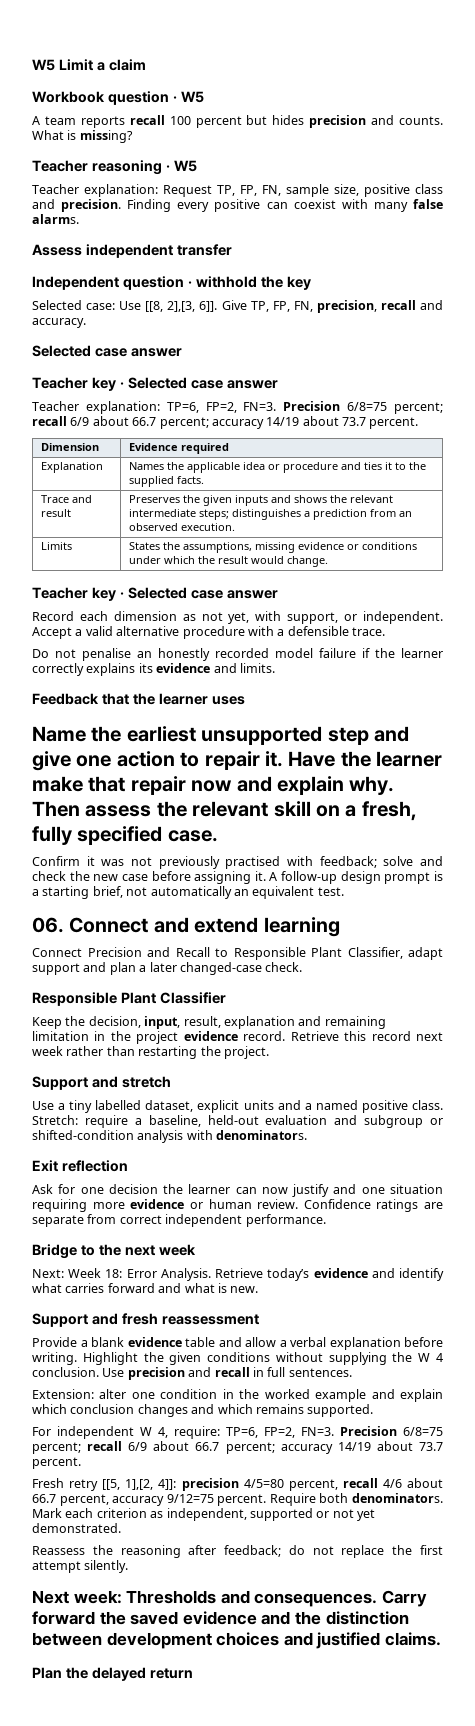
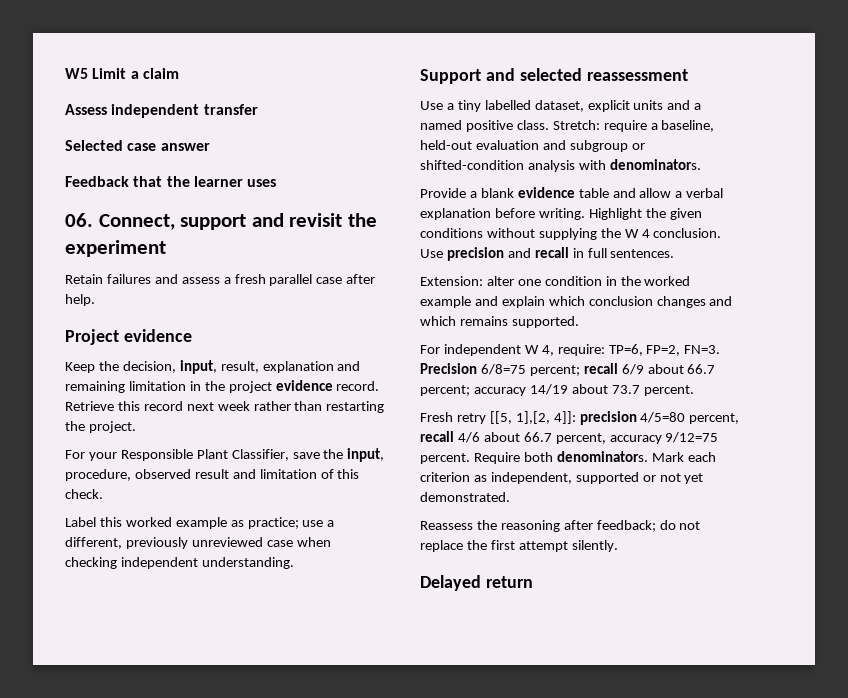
- Workbook question · W5
- A team reports recall 100 percent but hides precision and counts. What is missing?
- Teacher reasoning · W5
- Teacher explanation: Request TP, FP, FN, sample size, positive class and precision. Finding every positive can coexist with many false alarms.
  Assess independent transfer
- Independent question · withhold the key
- Selected case: Use [[8, 2],[3, 6]]. Give TP, FP, FN, precision, recall and accuracy.
  Selected case answer
- Teacher key · Selected case answer
- Teacher explanation: TP=6, FP=2, FN=3. Precision 6/8=75 percent; recall 6/9 about 66.7 percent; accuracy 14/19 about 73.7 percent.
- Dimension | Evidence required
- Explanation | Names the applicable idea or procedure and ties it to the supplied facts.
- Trace and result | Preserves the given inputs and shows the relevant intermediate steps; distinguishes a prediction from an observed execution.
- Limits | States the assumptions, missing evidence or conditions under which the result would change.
- Teacher key · Selected case answer
- Record each dimension as not yet, with support, or independent. Accept a valid alternative procedure with a defensible trace.
- Do not penalise an honestly recorded model failure if the learner correctly explains its evidence and limits.
- Name the earliest unsupported step and give one action to repair it. Have the learner make that repair now and explain why. Then assess the relevant skill on a fresh, fully specified case.
- Confirm it was not previously practised with feedback; solve and check the new case before assigning it. A follow-up design prompt is a starting brief, not automatically an equivalent test.
- 06. Connect and extend learning
- Connect Precision and Recall to Responsible Plant Classifier, adapt support and plan a later changed-case check.
- Responsible Plant Classifier
+ 06. Connect, support and revisit the experiment
+ Retain failures and assess a fresh parallel case after help.
+ Project evidence
- Support and stretch
+ For your Responsible Plant Classifier, save the input, procedure, observed result and limitation of this check.
+ Label this worked example as practice; use a different, previously unreviewed case when checking independent understanding.
+ Support and selected reassessment
- Exit reflection
- Ask for one decision the learner can now justify and one situation requiring more evidence or human review. Confidence ratings are separate from correct independent performance.
- Bridge to the next week
- Next: Week 18: Error Analysis. Retrieve today’s evidence and identify what carries forward and what is new.
- Support and fresh reassessment
- Next week: Thresholds and consequences. Carry forward the saved evidence and the distinction between development choices and justified claims.
- Plan the delayed return
+ Delayed return

